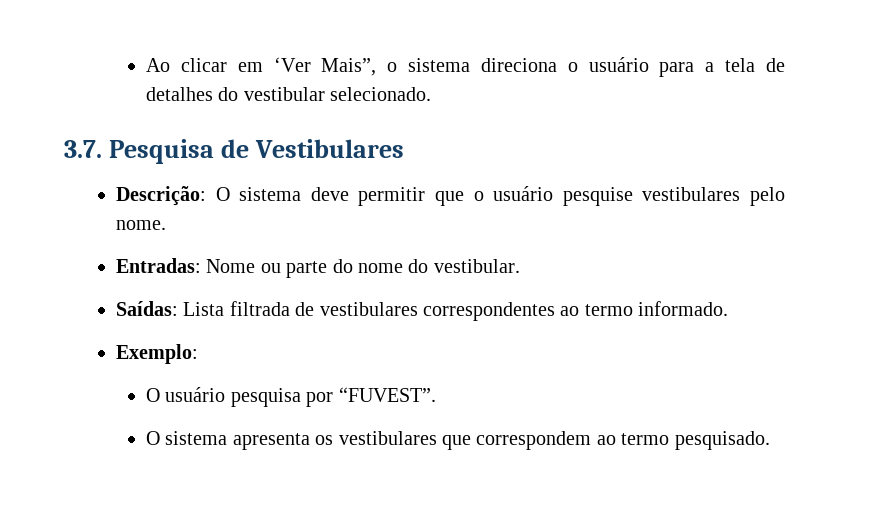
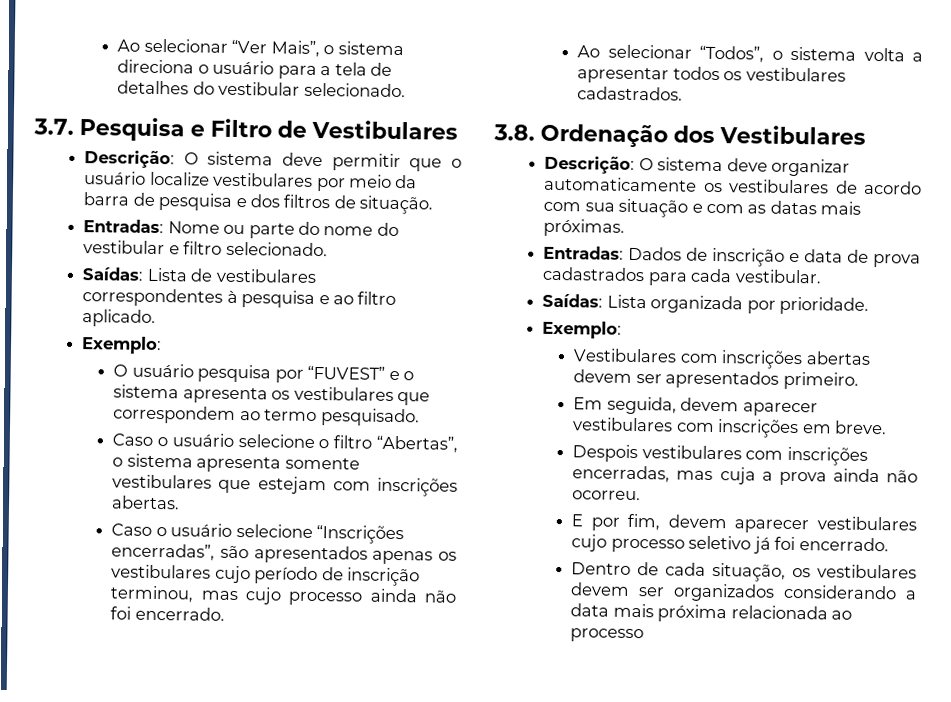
- Ao clicar em ‘Ver Mais”, o sistema direciona o usuário para a tela de detalhes do vestibular selecionado.
+ Ao selecionar “Ver Mais”, o sistema direciona o usuário para a tela de detalhes do vestibular selecionado.
- 3.7. Pesquisa de Vestibulares
+ 3.7. Pesquisa e Filtro de Vestibulares
- Descrição: O sistema deve permitir que o usuário pesquise vestibulares pelo nome.
+ Descrição: O sistema deve permitir que o usuário localize vestibulares por meio da barra de pesquisa e dos filtros de situação.
- Entradas: Nome ou parte do nome do vestibular.
- Saídas: Lista filtrada de vestibulares correspondentes ao termo informado.
+ Entradas: Nome ou parte do nome do vestibular e filtro selecionado.
+ Saídas: Lista de vestibulares correspondentes à pesquisa e ao filtro aplicado.
- O usuário pesquisa por “FUVEST”.
- O sistema apresenta os vestibulares que correspondem ao termo pesquisado.
+ O usuário pesquisa por “FUVEST” e o sistema apresenta os vestibulares que correspondem ao termo pesquisado.
+ Caso o usuário selecione o filtro “Abertas”, o sistema apresenta somente vestibulares que estejam com inscrições abertas.
+ Caso o usuário selecione “Inscrições encerradas”, são apresentados apenas os vestibulares cujo período de inscrição terminou, mas cujo processo ainda não foi encerrado.
+ Ao selecionar “Todos”, o sistema volta a apresentar todos os vestibulares cadastrados.
+ 3.8. Ordenação dos Vestibulares
+ Descrição: O sistema deve organizar automaticamente os vestibulares de acordo com sua situação e com as datas mais próximas.
+ Entradas: Dados de inscrição e data de prova cadastrados para cada vestibular.
+ Saídas: Lista organizada por prioridade.
+ Exemplo:
+ Vestibulares com inscrições abertas devem ser apresentados primeiro.
+ Em seguida, devem aparecer vestibulares com inscrições em breve.
+ Despois vestibulares com inscrições encerradas, mas cuja a prova ainda não ocorreu.
+ E por fim, devem aparecer vestibulares cujo processo seletivo já foi encerrado.
+ Dentro de cada situação, os vestibulares devem ser organizados considerando a data mais próxima relacionada ao processo

